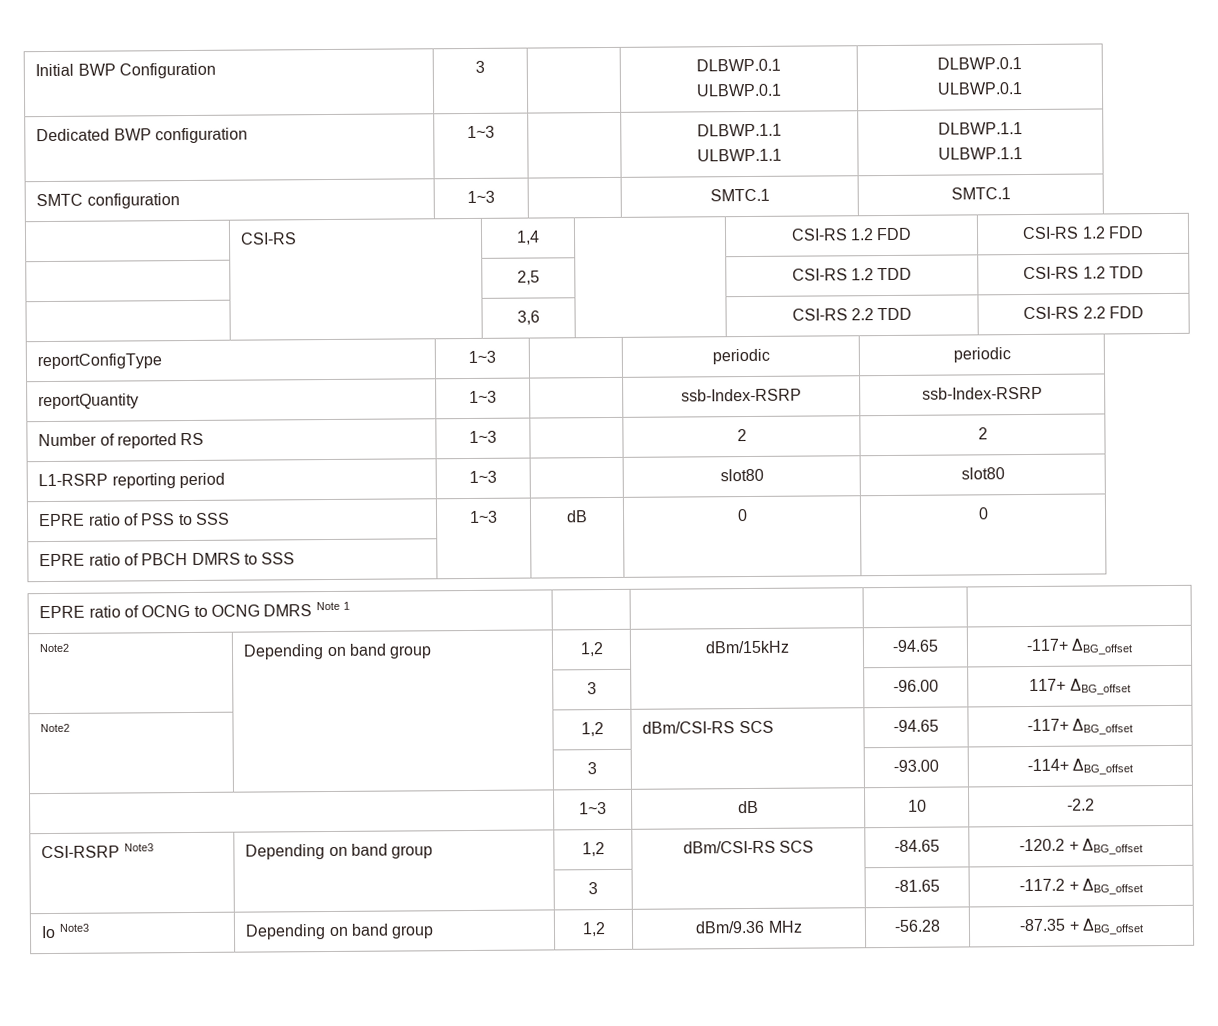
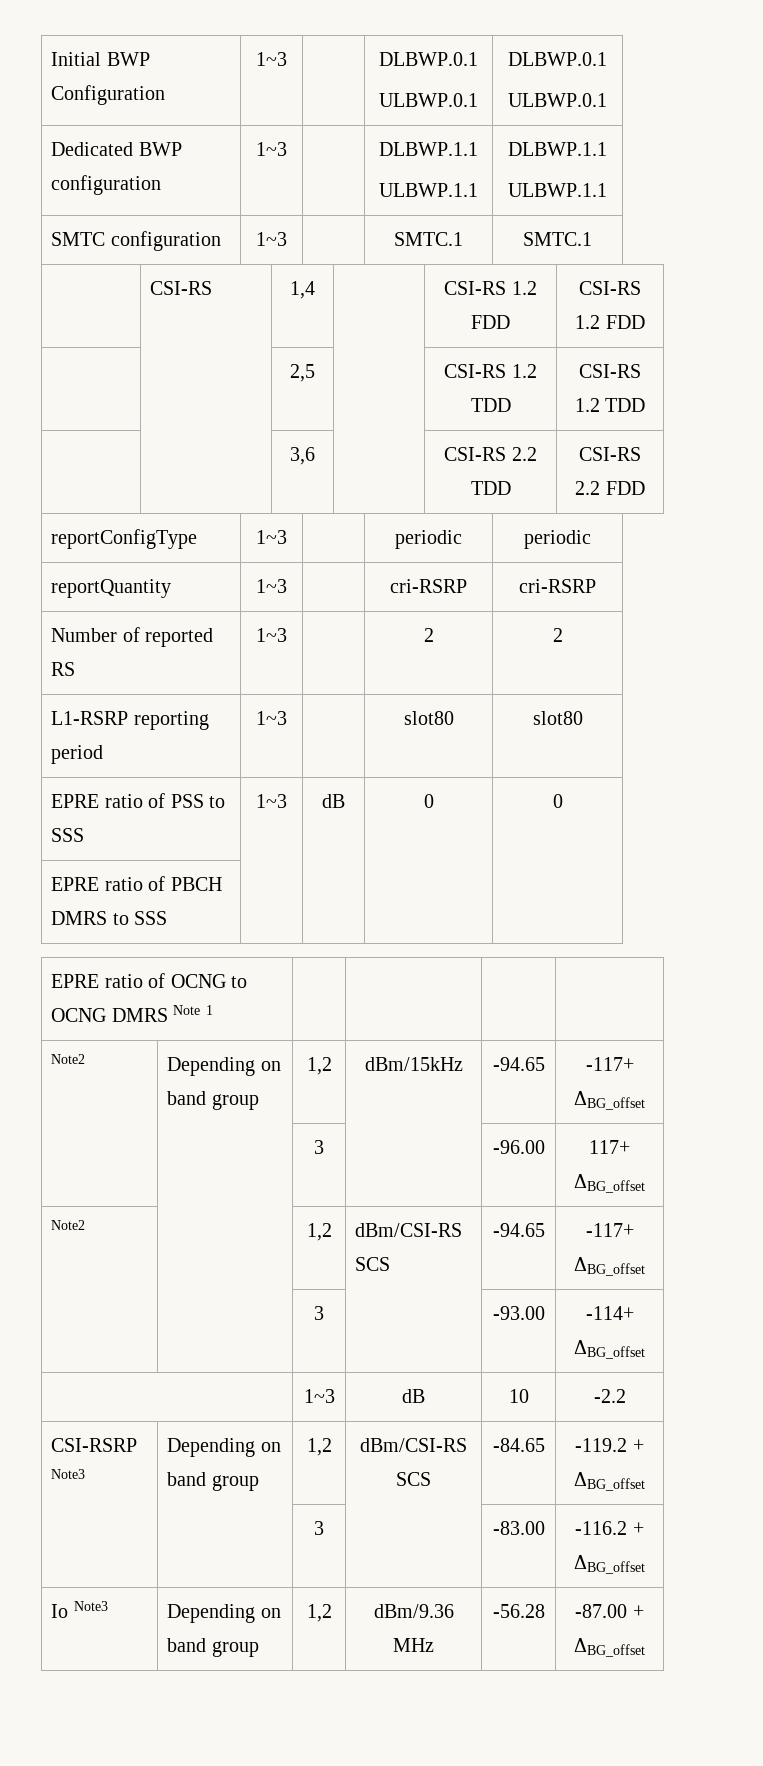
- Initial BWP Configuration | 3 | | DLBWP.0.1
+ Initial BWP Configuration | 1~3 | | DLBWP.0.1
- reportQuantity | 1~3 | | ssb-Index-RSRP | ssb-Index-RSRP
+ reportQuantity | 1~3 | | cri-RSRP | cri-RSRP
- CSI-RSRP Note3 | Depending on band group | 1,2 | dBm/CSI-RS SCS | -84.65 | -120.2 + ΔBG_offset
+ CSI-RSRP Note3 | Depending on band group | 1,2 | dBm/CSI-RS SCS | -84.65 | -119.2 + ΔBG_offset
- | | 3 | | -81.65 | -117.2 + ΔBG_offset
+ | | 3 | | -83.00 | -116.2 + ΔBG_offset
- Io Note3 | Depending on band group | 1,2 | dBm/9.36 MHz | -56.28 | -87.35 + ΔBG_offset
+ Io Note3 | Depending on band group | 1,2 | dBm/9.36 MHz | -56.28 | -87.00 + ΔBG_offset

